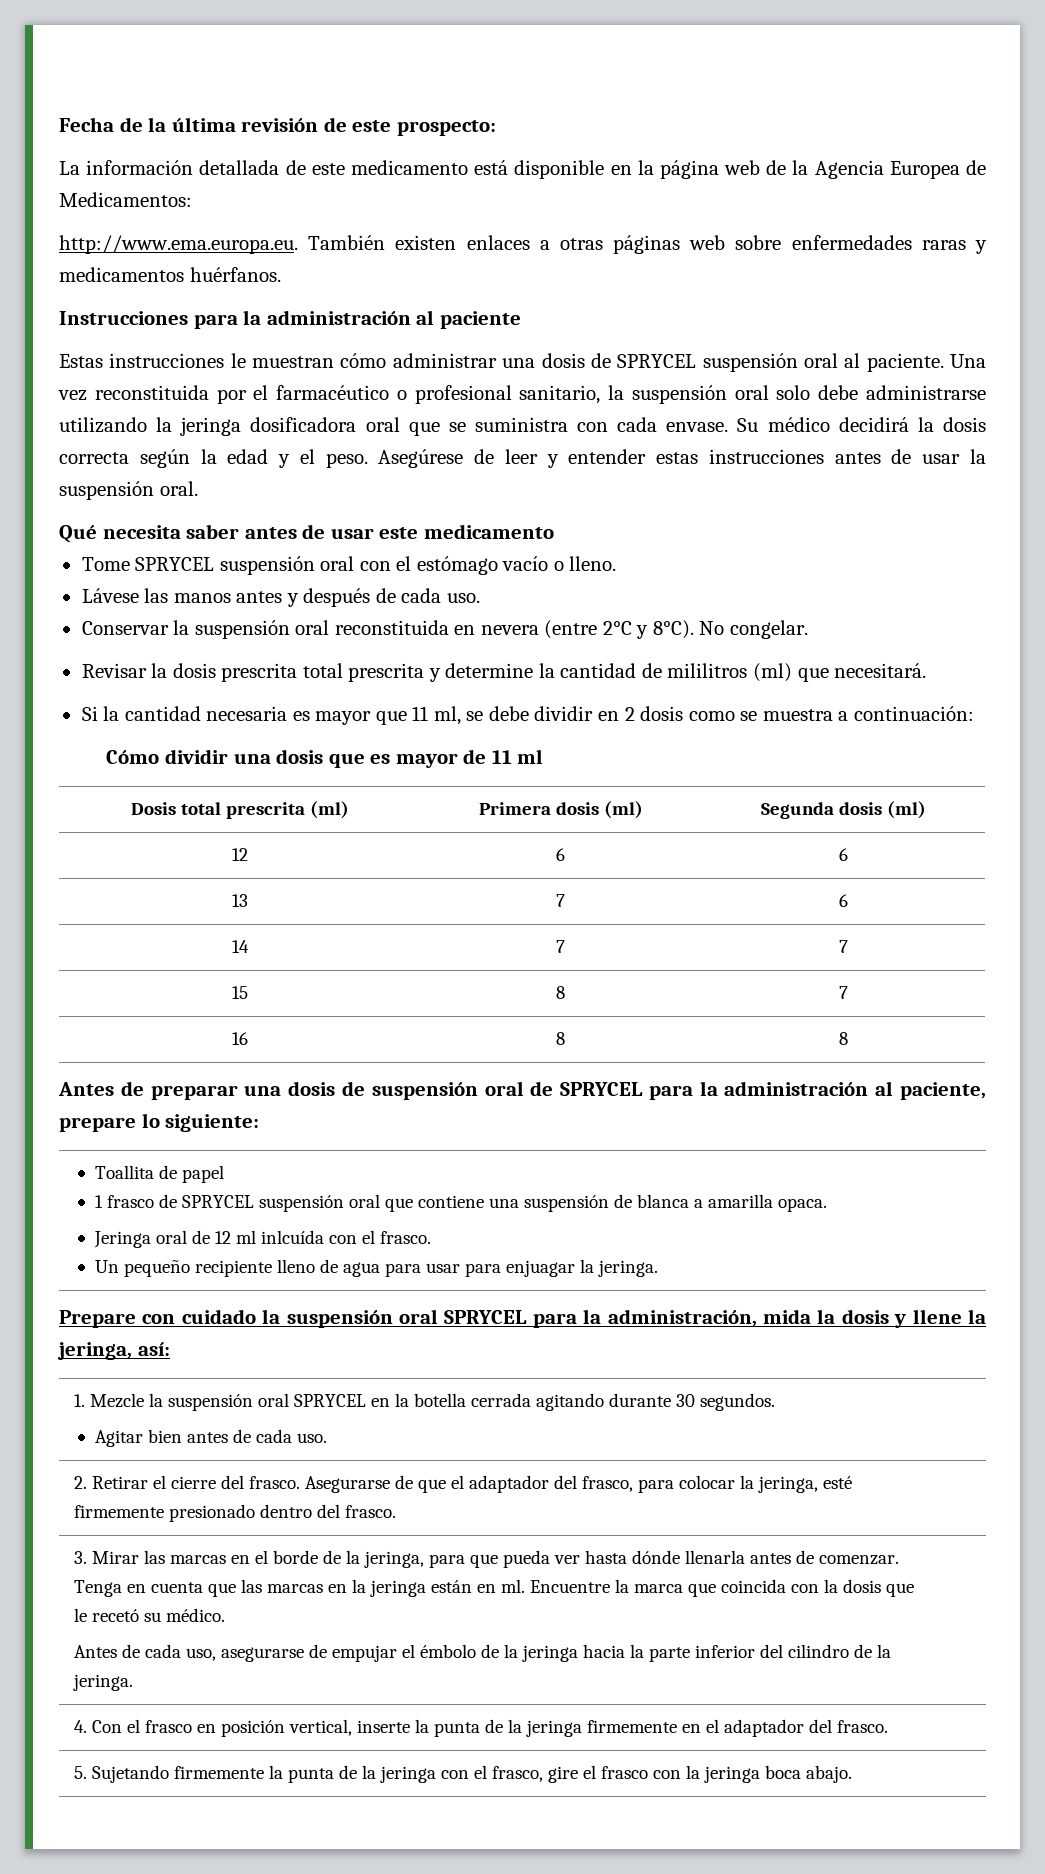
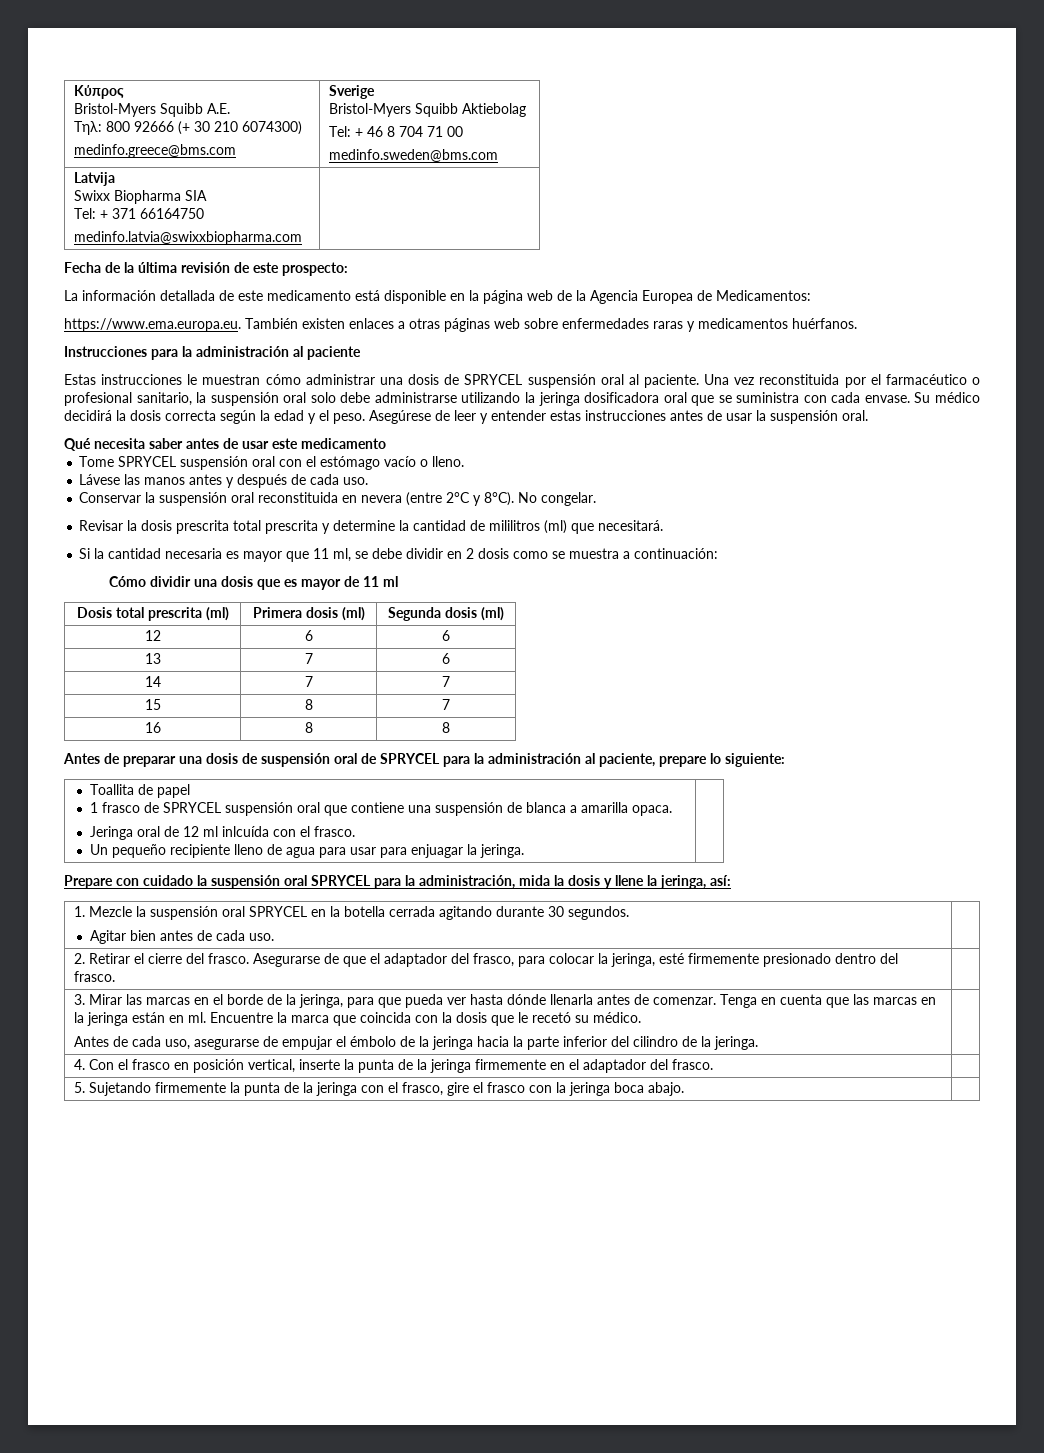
+ Κύπρος
+ Bristol-Myers Squibb A.E.
+ Τηλ: 800 92666 (+ 30 210 6074300)
+ medinfo.greece@bms.com | Sverige
+ Bristol-Myers Squibb Aktiebolag
+ Tel: + 46 8 704 71 00
+ medinfo.sweden@bms.com
+ Latvija
+ Swixx Biopharma SIA
+ Tel: + 371 66164750
+ medinfo.latvia@swixxbiopharma.com |
- http://www.ema.europa.eu. También existen enlaces a otras páginas web sobre enfermedades raras y medicamentos huérfanos.
+ https://www.ema.europa.eu. También existen enlaces a otras páginas web sobre enfermedades raras y medicamentos huérfanos.

